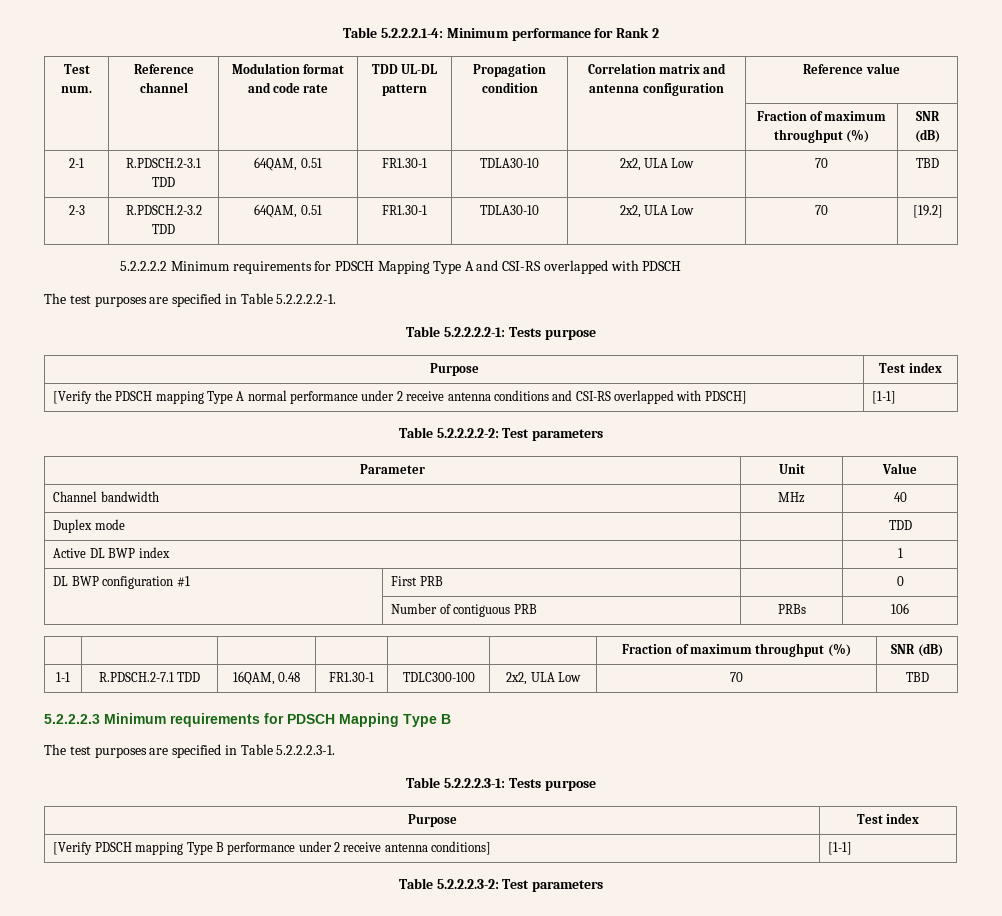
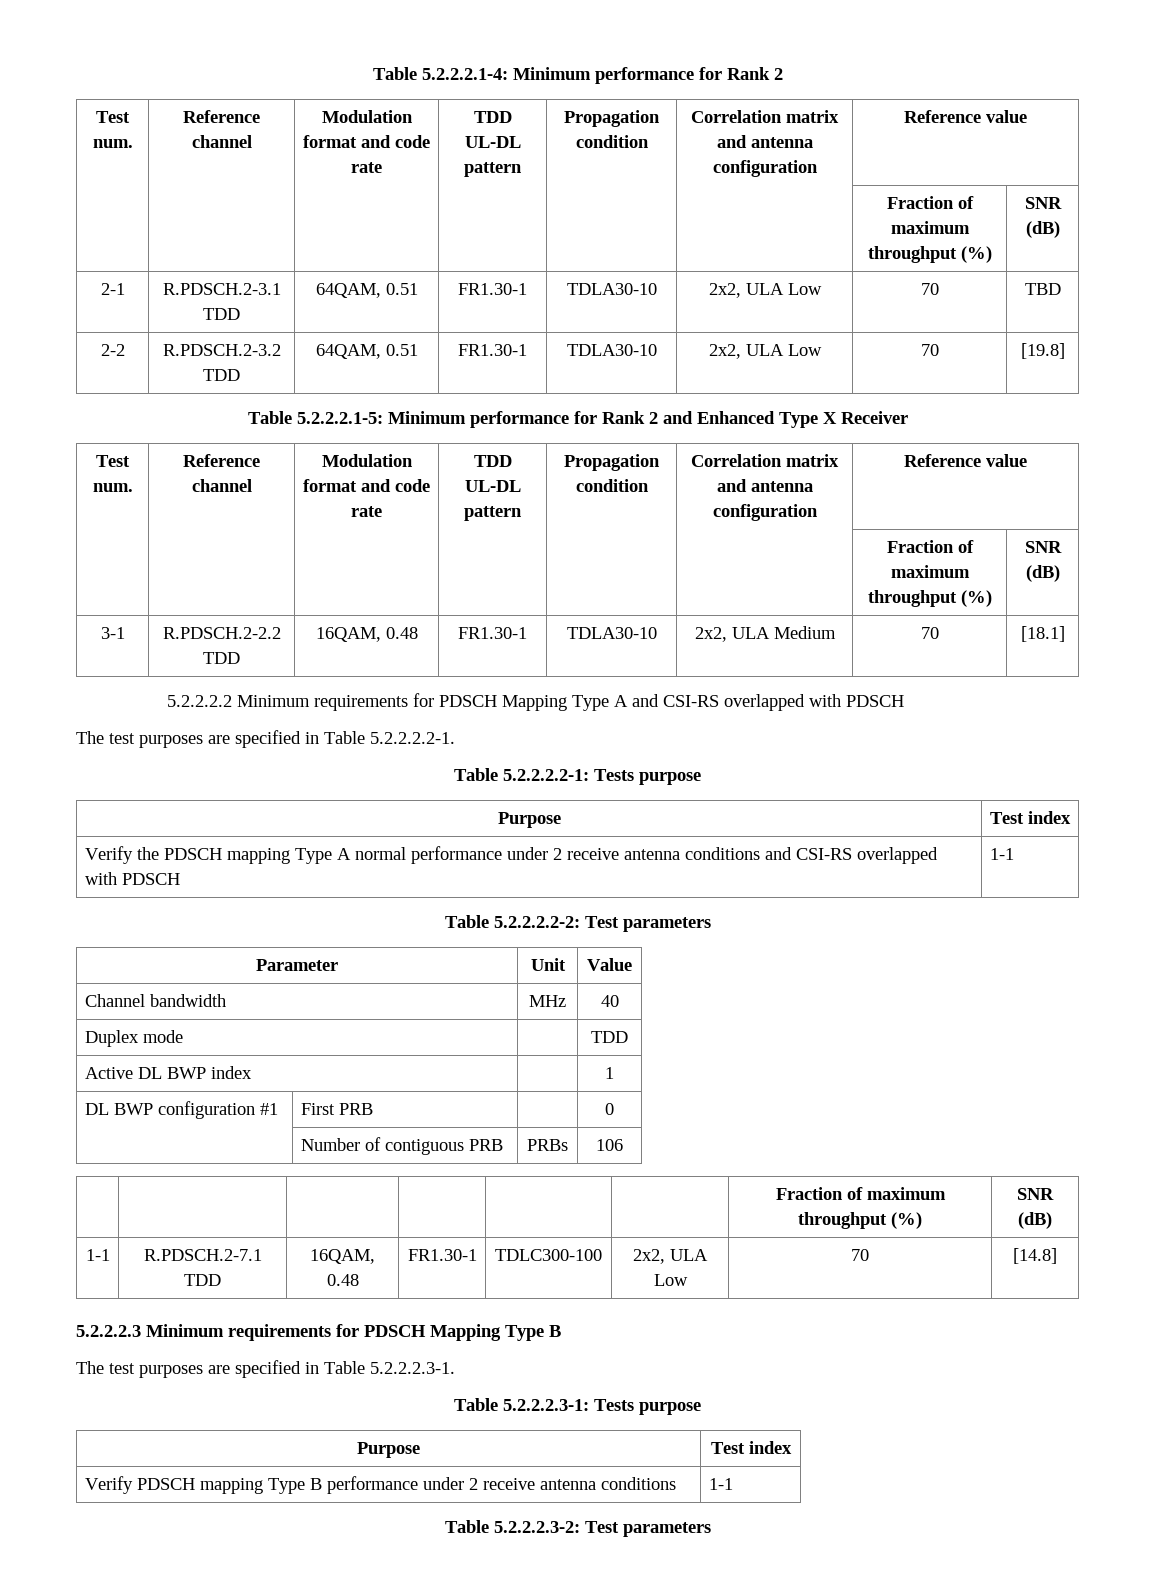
- 2-3 | R.PDSCH.2-3.2 TDD | 64QAM, 0.51 | FR1.30-1 | TDLA30-10 | 2x2, ULA Low | 70 | [19.2]
+ 2-2 | R.PDSCH.2-3.2 TDD | 64QAM, 0.51 | FR1.30-1 | TDLA30-10 | 2x2, ULA Low | 70 | [19.8]
+ Table 5.2.2.2.1-5: Minimum performance for Rank 2 and Enhanced Type X Receiver
+ Test num. | Reference channel | Modulation format and code rate | TDD UL-DL pattern | Propagation condition | Correlation matrix and antenna configuration | Reference value
+ | | | | | | Fraction of maximum throughput (%) | SNR (dB)
+ 3-1 | R.PDSCH.2-2.2 TDD | 16QAM, 0.48 | FR1.30-1 | TDLA30-10 | 2x2, ULA Medium | 70 | [18.1]
- [Verify the PDSCH mapping Type A normal performance under 2 receive antenna conditions and CSI-RS overlapped with PDSCH] | [1-1]
+ Verify the PDSCH mapping Type A normal performance under 2 receive antenna conditions and CSI-RS overlapped with PDSCH | 1-1
- 1-1 | R.PDSCH.2-7.1 TDD | 16QAM, 0.48 | FR1.30-1 | TDLC300-100 | 2x2, ULA Low | 70 | TBD
+ 1-1 | R.PDSCH.2-7.1 TDD | 16QAM, 0.48 | FR1.30-1 | TDLC300-100 | 2x2, ULA Low | 70 | [14.8]
- [Verify PDSCH mapping Type B performance under 2 receive antenna conditions] | [1-1]
+ Verify PDSCH mapping Type B performance under 2 receive antenna conditions | 1-1

